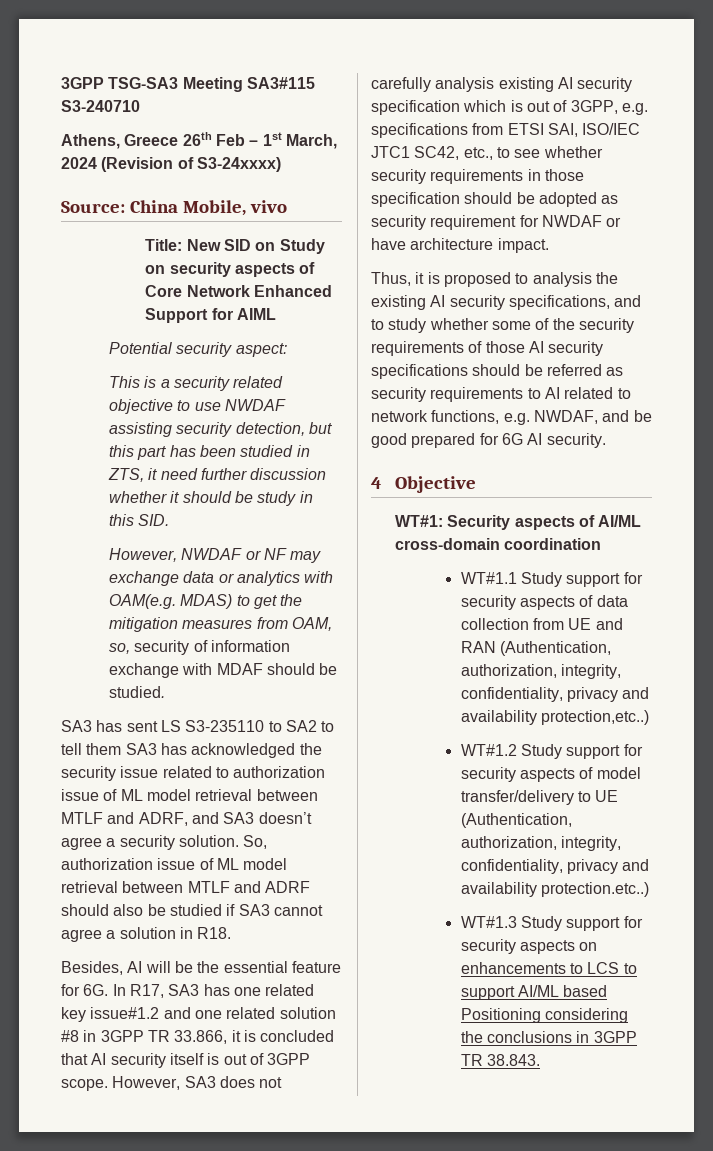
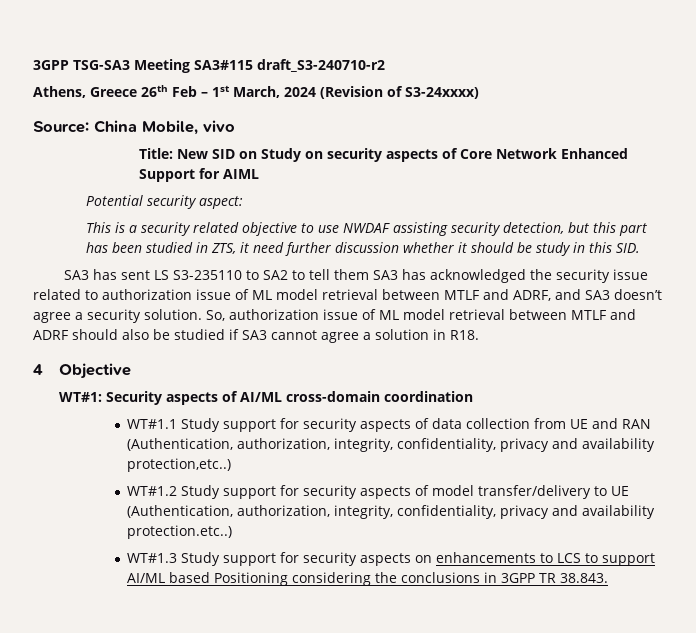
- 3GPP TSG-SA3 Meeting SA3#115 S3-240710
+ 3GPP TSG-SA3 Meeting SA3#115 draft_S3-240710-r2
- However, NWDAF or NF may exchange data or analytics with OAM(e.g. MDAS) to get the mitigation measures from OAM, so, security of information exchange with MDAF should be studied.
- Besides, AI will be the essential feature for 6G. In R17, SA3 has one related key issue#1.2 and one related solution #8 in 3GPP TR 33.866, it is concluded that AI security itself is out of 3GPP scope. However, SA3 does not carefully analysis existing AI security specification which is out of 3GPP, e.g. specifications from ETSI SAI, ISO/IEC JTC1 SC42, etc., to see whether security requirements in those specification should be adopted as security requirement for NWDAF or have architecture impact.
- Thus, it is proposed to analysis the existing AI security specifications, and to study whether some of the security requirements of those AI security specifications should be referred as security requirements to AI related to network functions, e.g. NWDAF, and be good prepared for 6G AI security.

